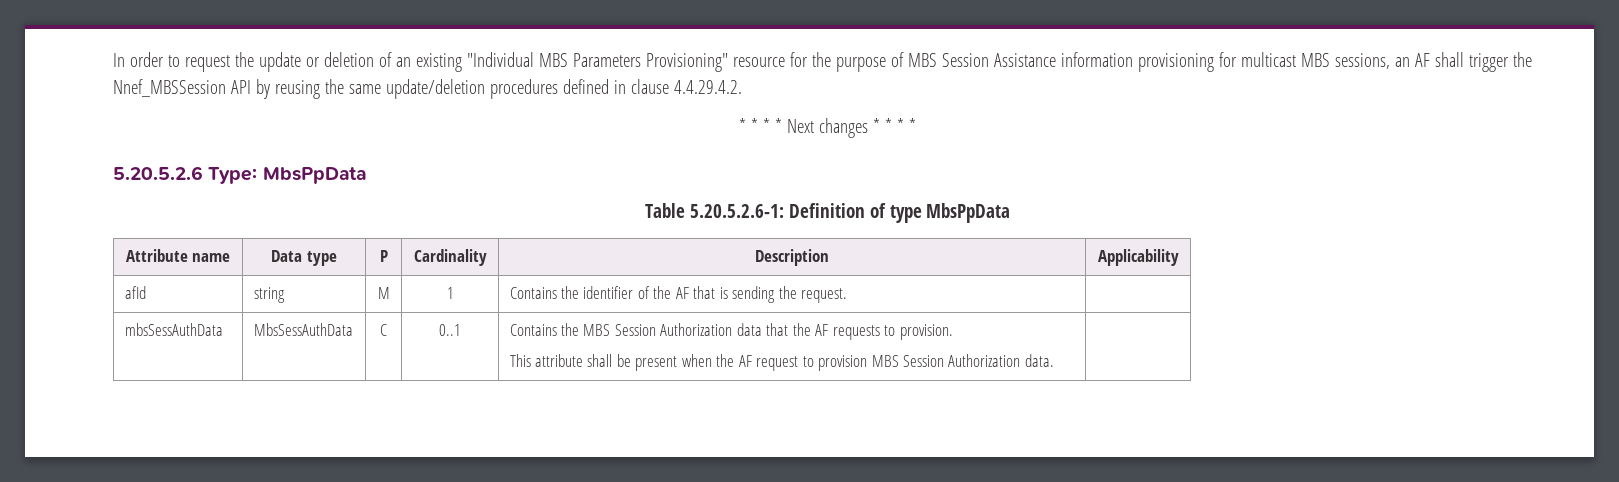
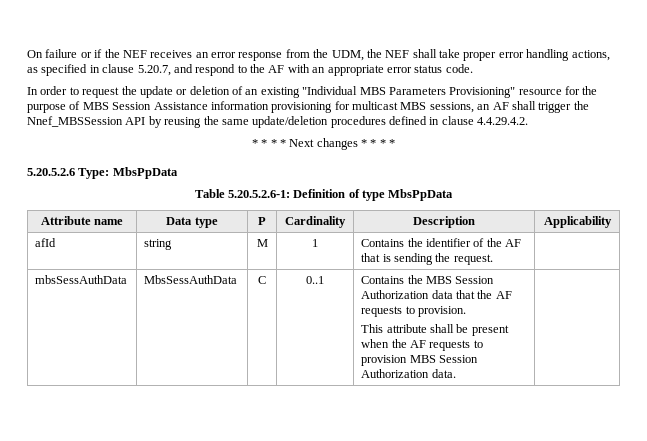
+ On failure or if the NEF receives an error response from the UDM, the NEF shall take proper error handling actions, as specified in clause 5.20.7, and respond to the AF with an appropriate error status code.
  mbsSessAuthData | MbsSessAuthData | C | 0..1 | Contains the MBS Session Authorization data that the AF requests to provision.
- This attribute shall be present when the AF request to provision MBS Session Authorization data. |
+ This attribute shall be present when the AF requests to provision MBS Session Authorization data. |

